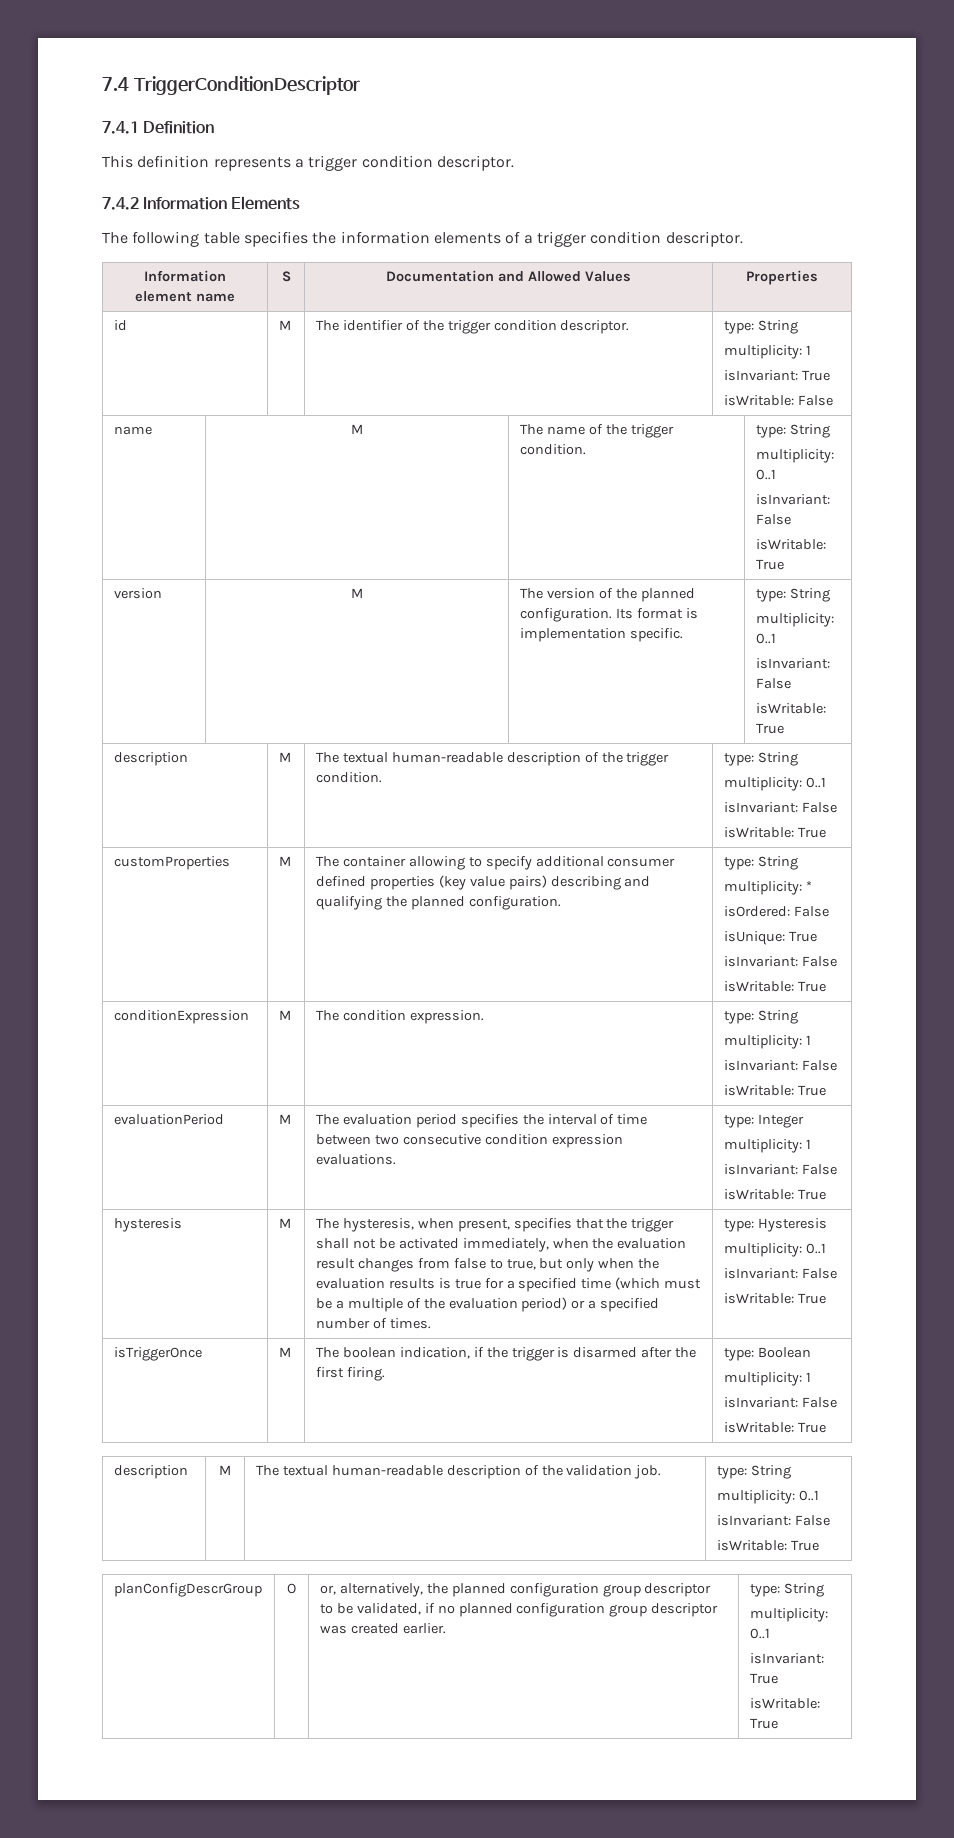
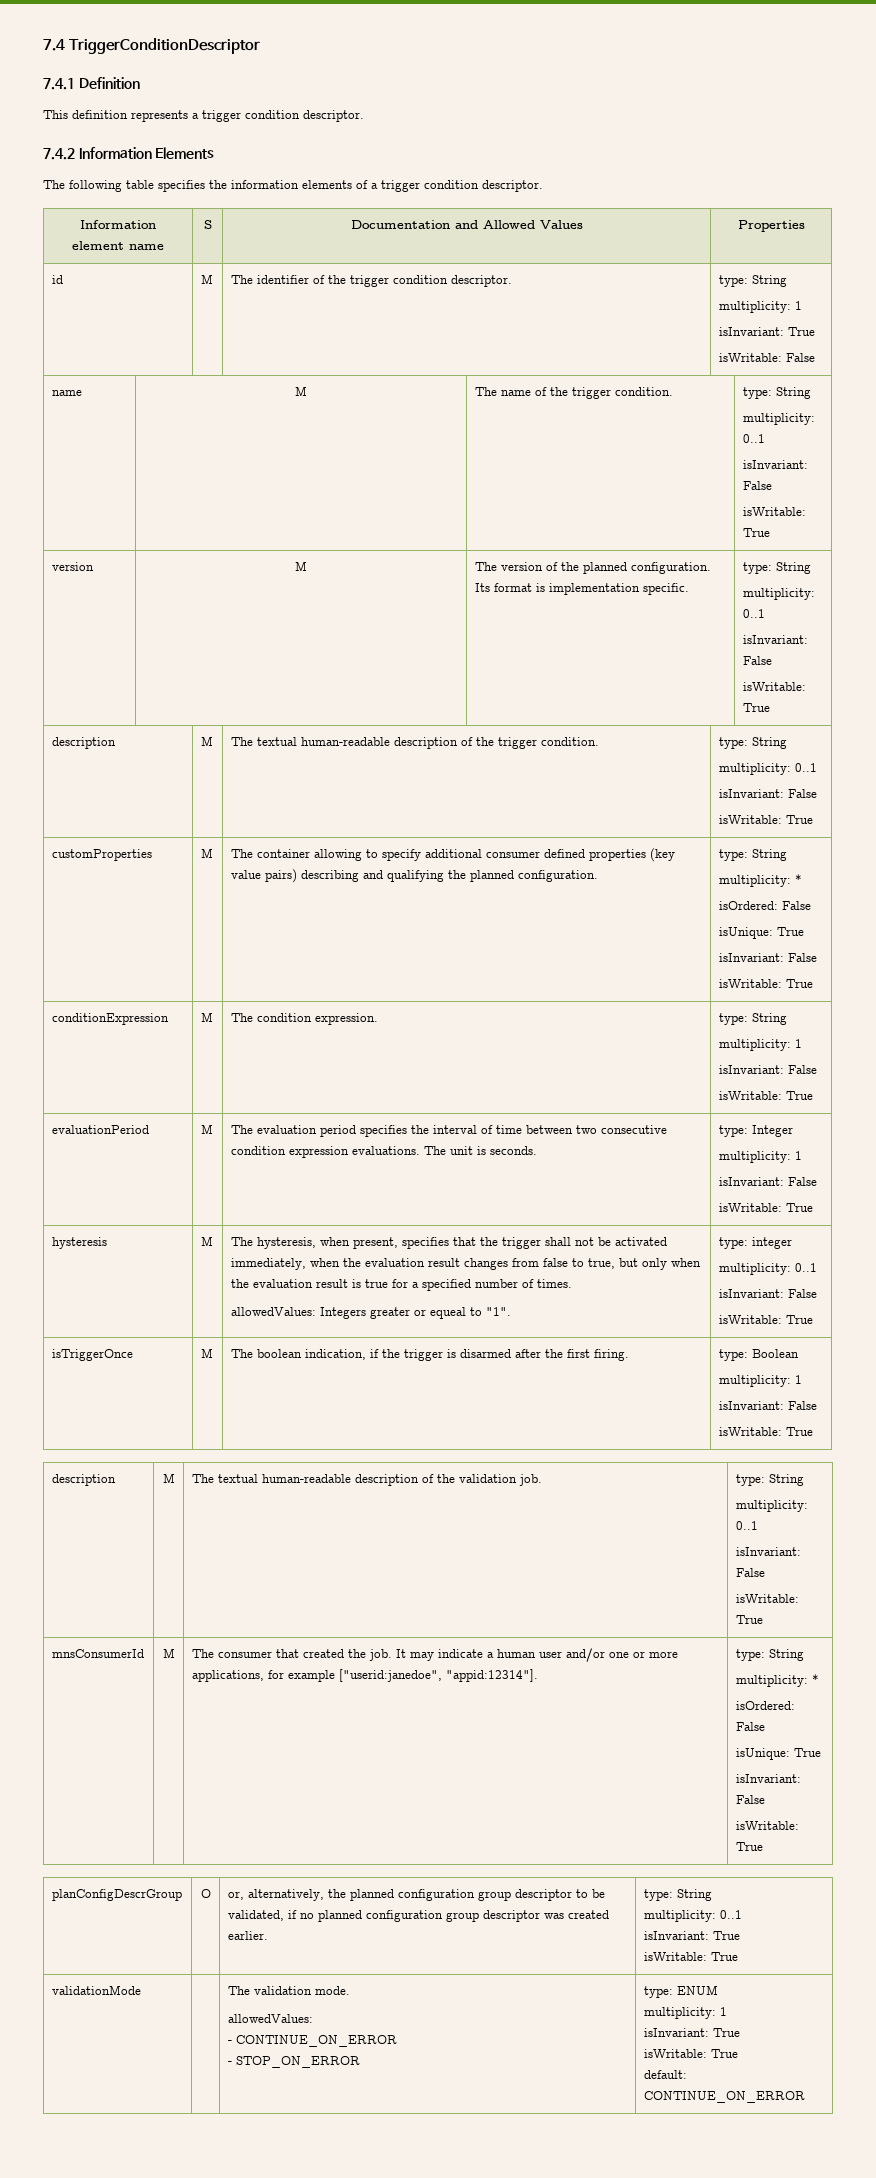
- evaluationPeriod | M | The evaluation period specifies the interval of time between two consecutive condition expression evaluations. | type: Integer
+ evaluationPeriod | M | The evaluation period specifies the interval of time between two consecutive condition expression evaluations. The unit is seconds. | type: Integer
- The hysteresis, when present, specifies that the trigger shall not be activated immediately, when the evaluation result changes from false to true, but only when the evaluation results is true for a specified time (which must be a multiple of the evaluation period) or a specified number of times. | type: Hysteresis
+ The hysteresis, when present, specifies that the trigger shall not be activated immediately, when the evaluation result changes from false to true, but only when the evaluation result is true for a specified number of times.
+ allowedValues: Integers greater or equeal to "1". | type: integer
+ mnsConsumerId | M | The consumer that created the job. It may indicate a human user and/or one or more applications, for example ["userid:janedoe", "appid:12314"]. | type: String
+ multiplicity: *
+ isOrdered: False
+ isUnique: True
+ isInvariant: False
+ isWritable: True
+ validationMode | | The validation mode.
+ allowedValues:
+ - CONTINUE_ON_ERROR
+ - STOP_ON_ERROR | type: ENUM
+ multiplicity: 1
+ isInvariant: True
+ isWritable: True
+ default: CONTINUE_ON_ERROR

